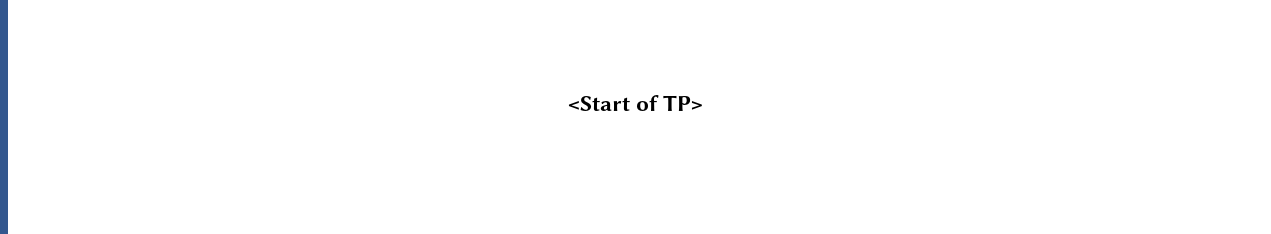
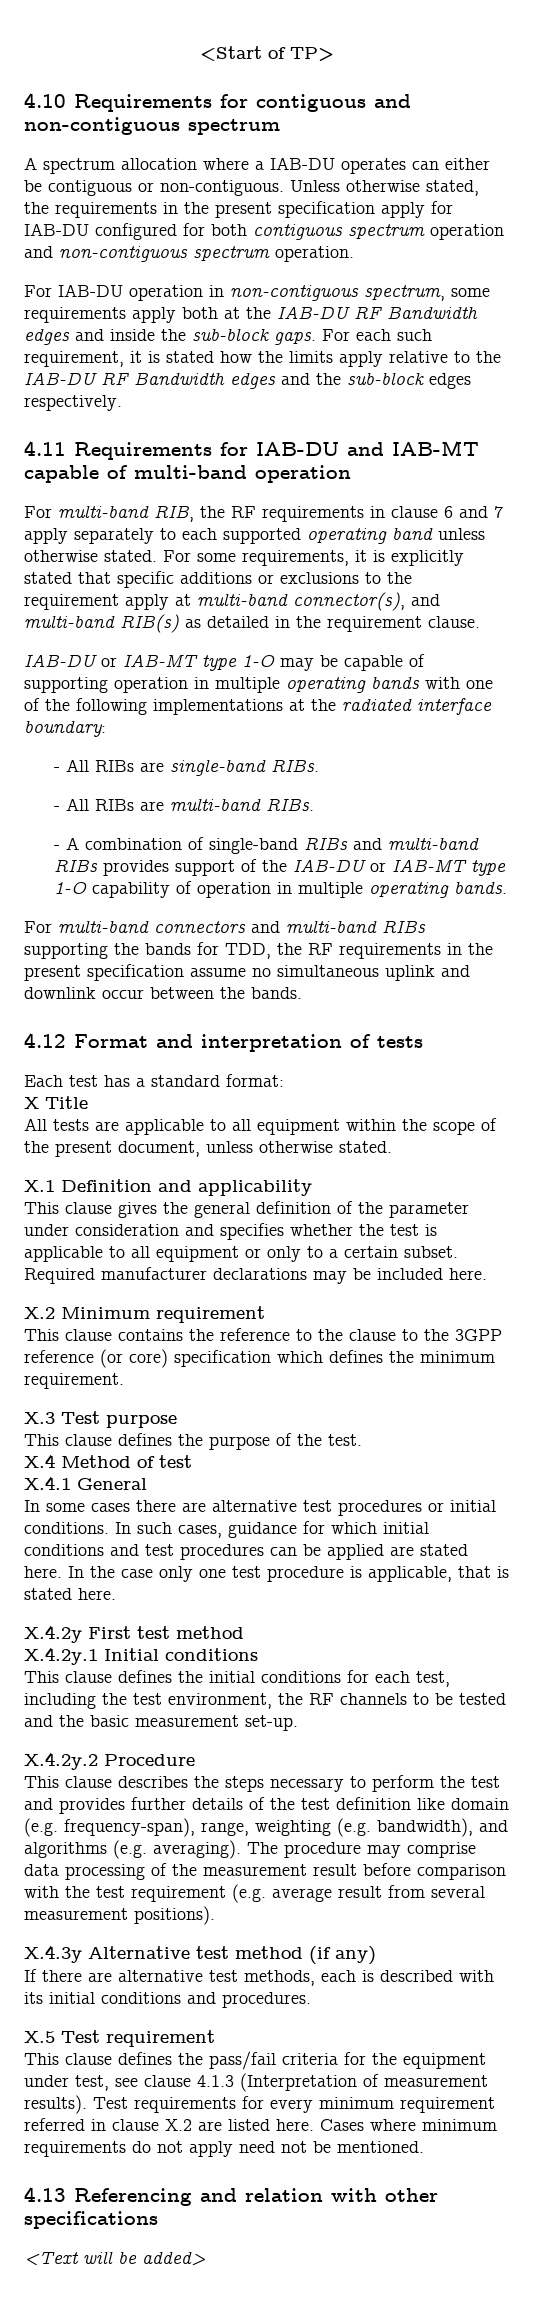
+ 4.10 Requirements for contiguous and non-contiguous spectrum
+ A spectrum allocation where a IAB-DU operates can either be contiguous or non-contiguous. Unless otherwise stated, the requirements in the present specification apply for IAB-DU configured for both contiguous spectrum operation and non-contiguous spectrum operation.
+ For IAB-DU operation in non-contiguous spectrum, some requirements apply both at the IAB-DU RF Bandwidth edges and inside the sub-block gaps. For each such requirement, it is stated how the limits apply relative to the IAB-DU RF Bandwidth edges and the sub-block edges respectively.
+ 4.11 Requirements for IAB-DU and IAB-MT capable of multi-band operation
+ For multi-band RIB, the RF requirements in clause 6 and 7 apply separately to each supported operating band unless otherwise stated. For some requirements, it is explicitly stated that specific additions or exclusions to the requirement apply at multi-band connector(s), and multi-band RIB(s) as detailed in the requirement clause.
+ IAB-DU or IAB-MT type 1-O may be capable of supporting operation in multiple operating bands with one of the following implementations at the radiated interface boundary:
+ - All RIBs are single-band RIBs.
+ - All RIBs are multi-band RIBs.
+ - A combination of single-band RIBs and multi-band RIBs provides support of the IAB-DU or IAB-MT type 1-O capability of operation in multiple operating bands.
+ For multi-band connectors and multi-band RIBs supporting the bands for TDD, the RF requirements in the present specification assume no simultaneous uplink and downlink occur between the bands.
+ 4.12 Format and interpretation of tests
+ Each test has a standard format:
+ X Title
+ All tests are applicable to all equipment within the scope of the present document, unless otherwise stated.
+ X.1 Definition and applicability
+ This clause gives the general definition of the parameter under consideration and specifies whether the test is applicable to all equipment or only to a certain subset. Required manufacturer declarations may be included here.
+ X.2 Minimum requirement
+ This clause contains the reference to the clause to the 3GPP reference (or core) specification which defines the minimum requirement.
+ X.3 Test purpose
+ This clause defines the purpose of the test.
+ X.4 Method of test
+ X.4.1 General
+ In some cases there are alternative test procedures or initial conditions. In such cases, guidance for which initial conditions and test procedures can be applied are stated here. In the case only one test procedure is applicable, that is stated here.
+ X.4.2y First test method
+ X.4.2y.1 Initial conditions
+ This clause defines the initial conditions for each test, including the test environment, the RF channels to be tested and the basic measurement set-up.
+ X.4.2y.2 Procedure
+ This clause describes the steps necessary to perform the test and provides further details of the test definition like domain (e.g. frequency-span), range, weighting (e.g. bandwidth), and algorithms (e.g. averaging). The procedure may comprise data processing of the measurement result before comparison with the test requirement (e.g. average result from several measurement positions).
+ X.4.3y Alternative test method (if any)
+ If there are alternative test methods, each is described with its initial conditions and procedures.
+ X.5 Test requirement
+ This clause defines the pass/fail criteria for the equipment under test, see clause 4.1.3 (Interpretation of measurement results). Test requirements for every minimum requirement referred in clause X.2 are listed here. Cases where minimum requirements do not apply need not be mentioned.
+ 4.13 Referencing and relation with other specifications
+ <Text will be added>

